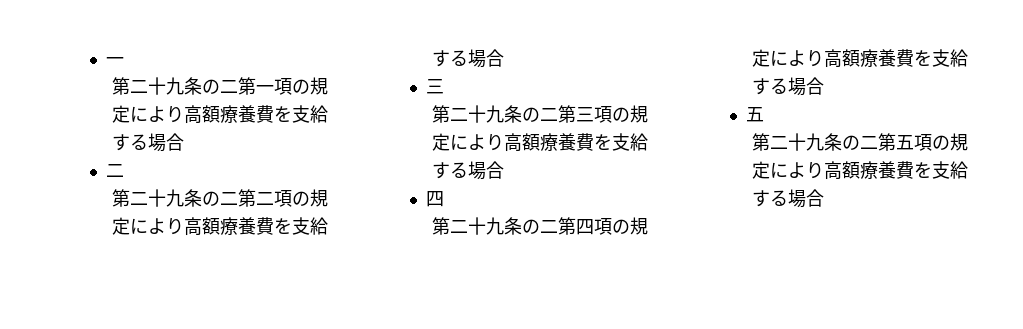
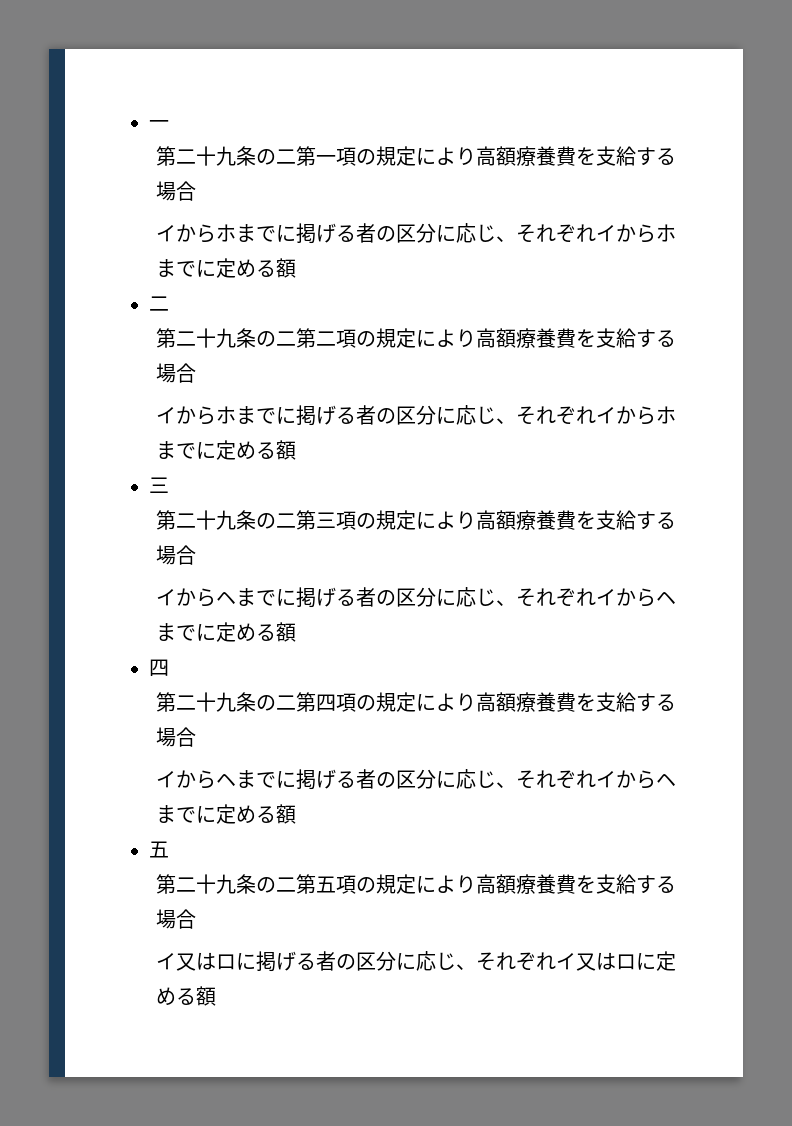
  第二十九条の二第一項の規定により高額療養費を支給する場合
+ イからホまでに掲げる者の区分に応じ、それぞれイからホまでに定める額
  第二十九条の二第二項の規定により高額療養費を支給する場合
+ イからホまでに掲げる者の区分に応じ、それぞれイからホまでに定める額
  第二十九条の二第三項の規定により高額療養費を支給する場合
+ イからヘまでに掲げる者の区分に応じ、それぞれイからヘまでに定める額
  第二十九条の二第四項の規定により高額療養費を支給する場合
+ イからヘまでに掲げる者の区分に応じ、それぞれイからヘまでに定める額
+ イ又はロに掲げる者の区分に応じ、それぞれイ又はロに定める額

